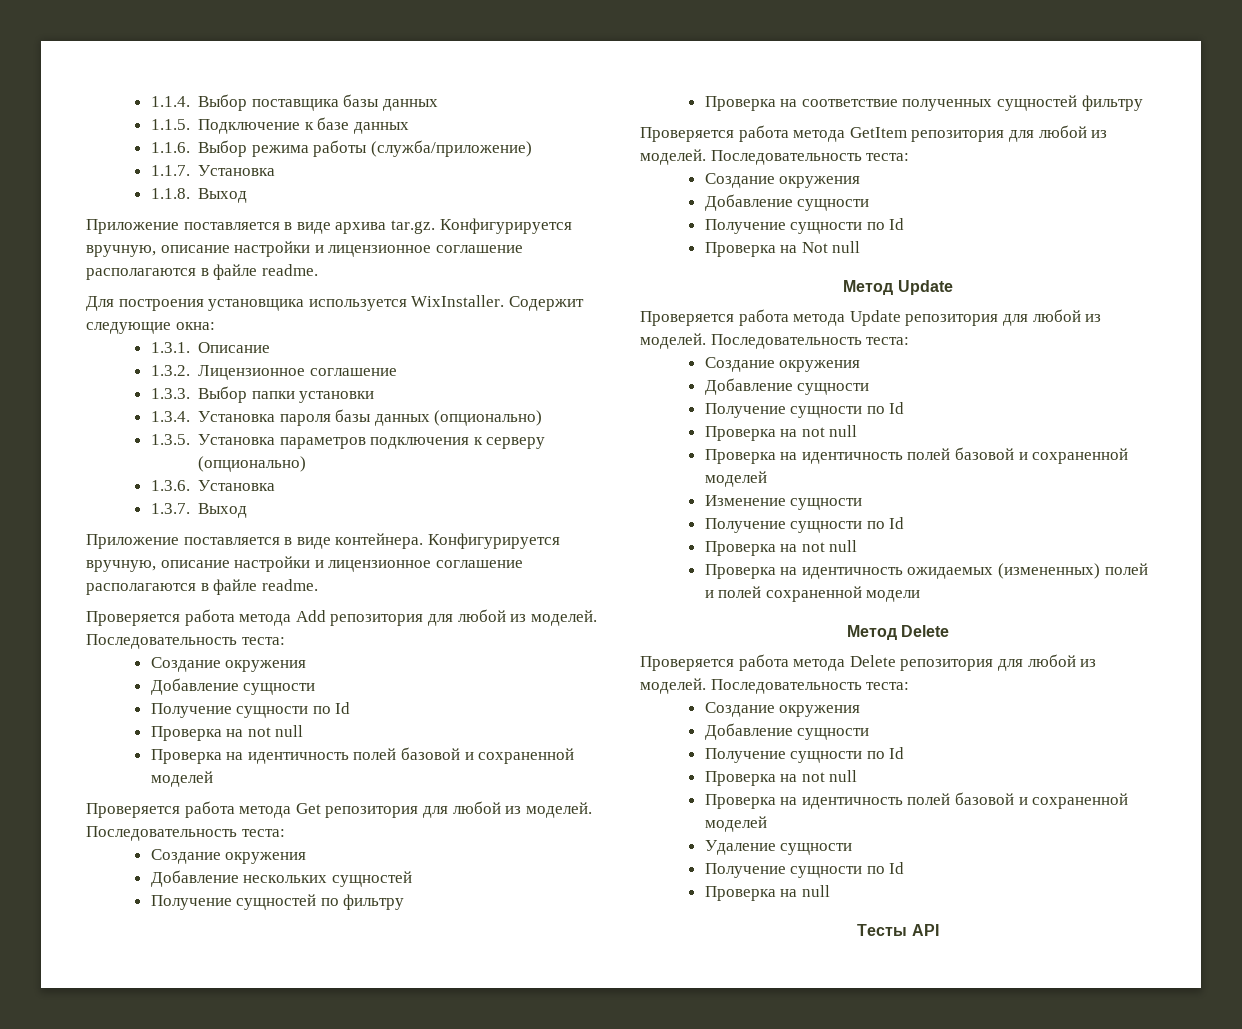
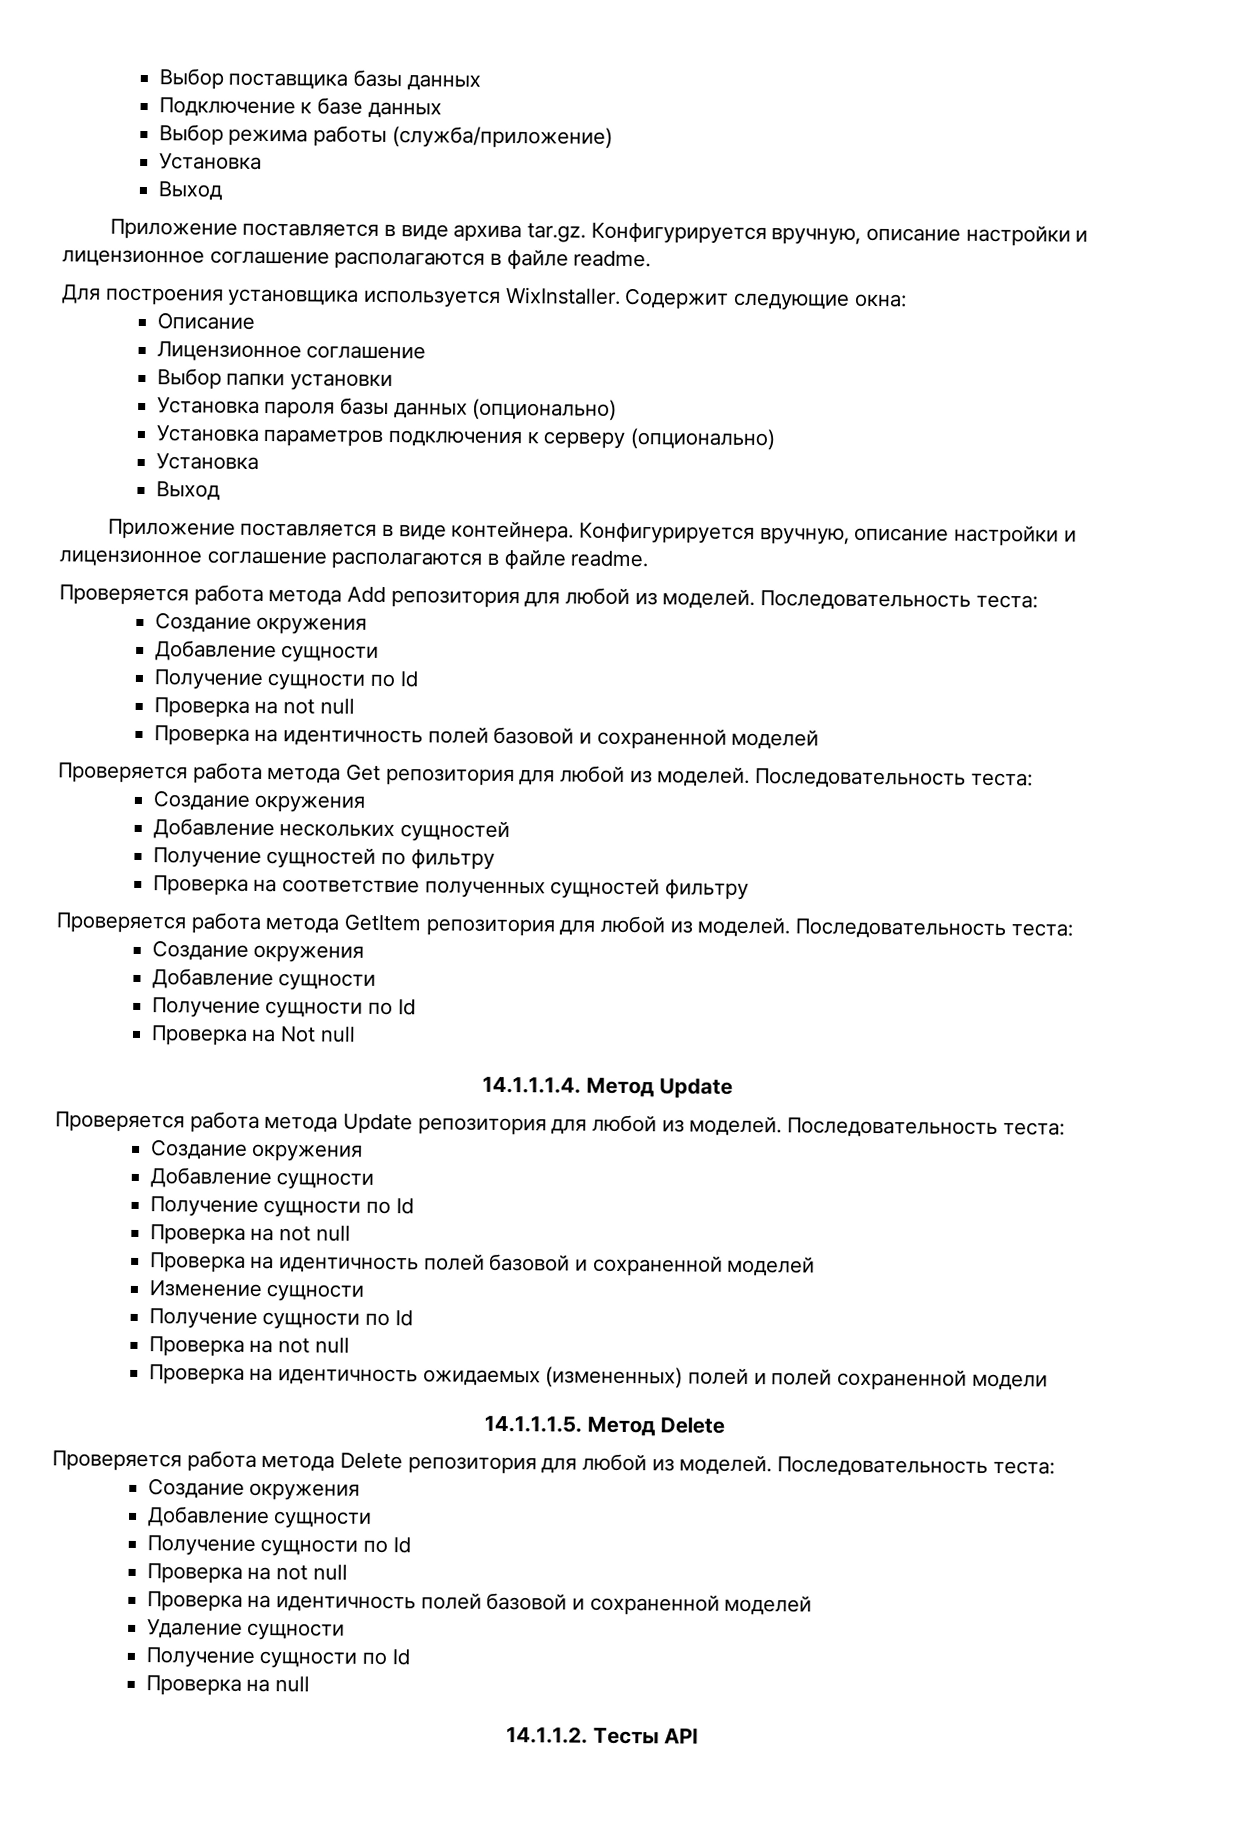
- 1.1.4. Выбор поставщика базы данных
+ Выбор поставщика базы данных
- 1.1.5. Подключение к базе данных
+ Подключение к базе данных
- 1.1.6. Выбор режима работы (служба/приложение)
- 1.1.7. Установка
- 1.1.8. Выход
+ Выбор режима работы (служба/приложение)
+ Установка
+ Выход
- 1.3.1. Описание
+ Описание
- 1.3.2. Лицензионное соглашение
+ Лицензионное соглашение
- 1.3.3. Выбор папки установки
+ Выбор папки установки
- 1.3.4. Установка пароля базы данных (опционально)
+ Установка пароля базы данных (опционально)
- 1.3.5. Установка параметров подключения к серверу (опционально)
- 1.3.6. Установка
- 1.3.7. Выход
+ Установка параметров подключения к серверу (опционально)
+ Установка
+ Выход
- Метод Update
+ 14.1.1.1.4. Метод Update
- Метод Delete
+ 14.1.1.1.5. Метод Delete
- Тесты API
+ 14.1.1.2. Тесты API

